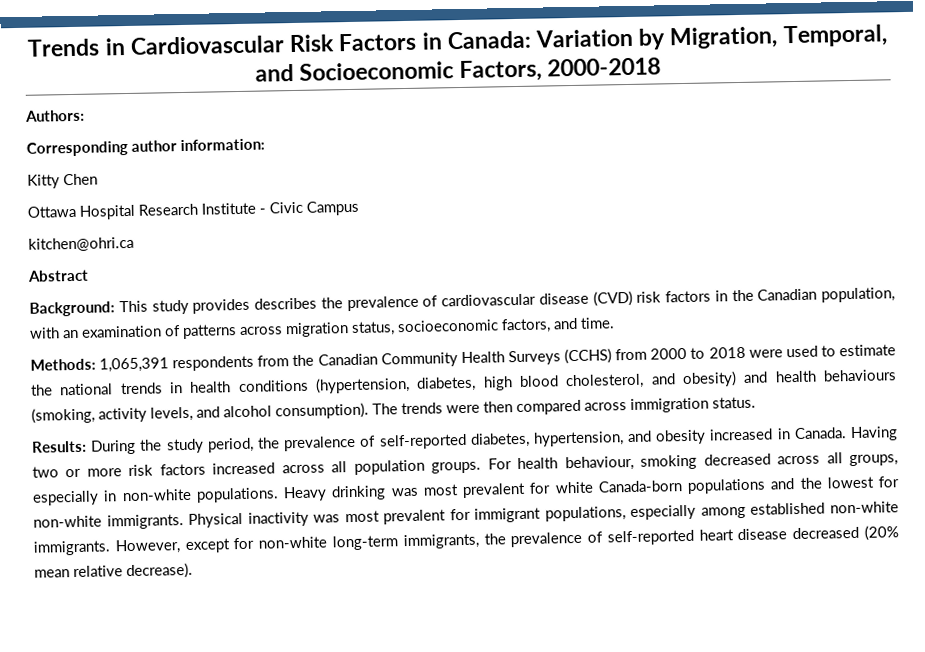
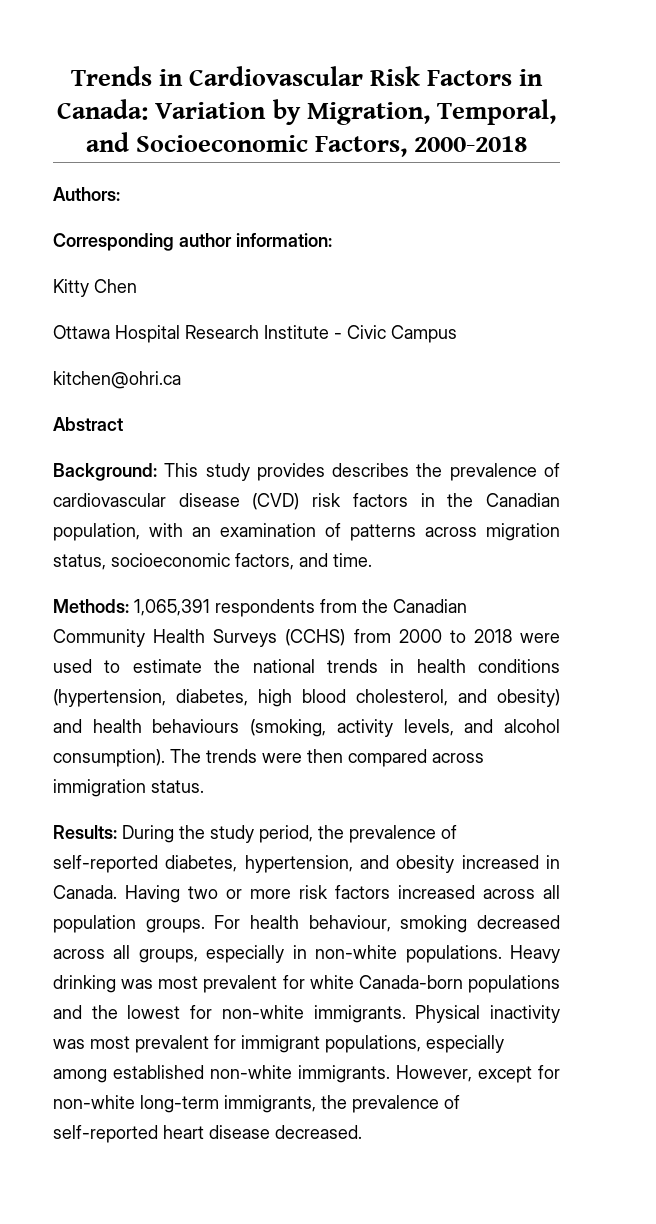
- However, except for non-white long-term immigrants, the prevalence of self-reported heart disease decreased (20% mean relative decrease).
+ However, except for non-white long-term immigrants, the prevalence of self-reported heart disease decreased.

